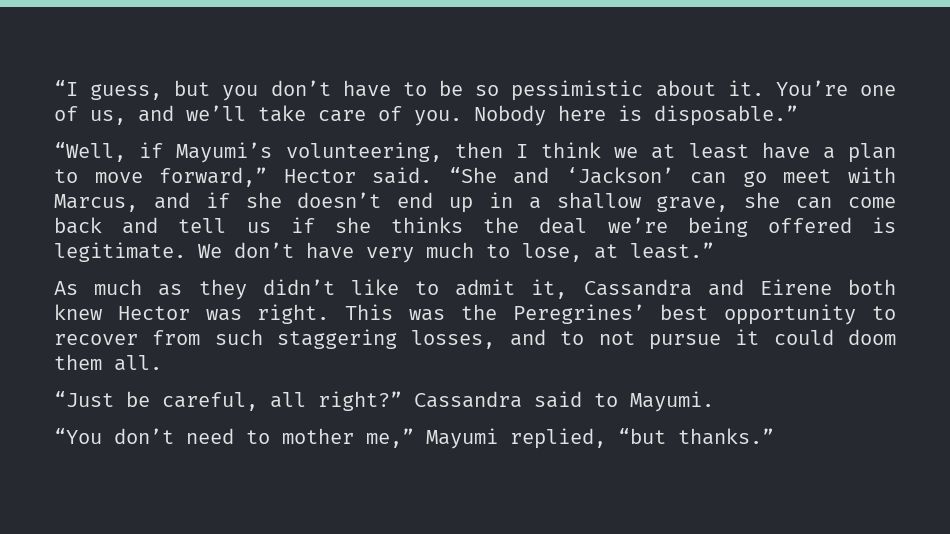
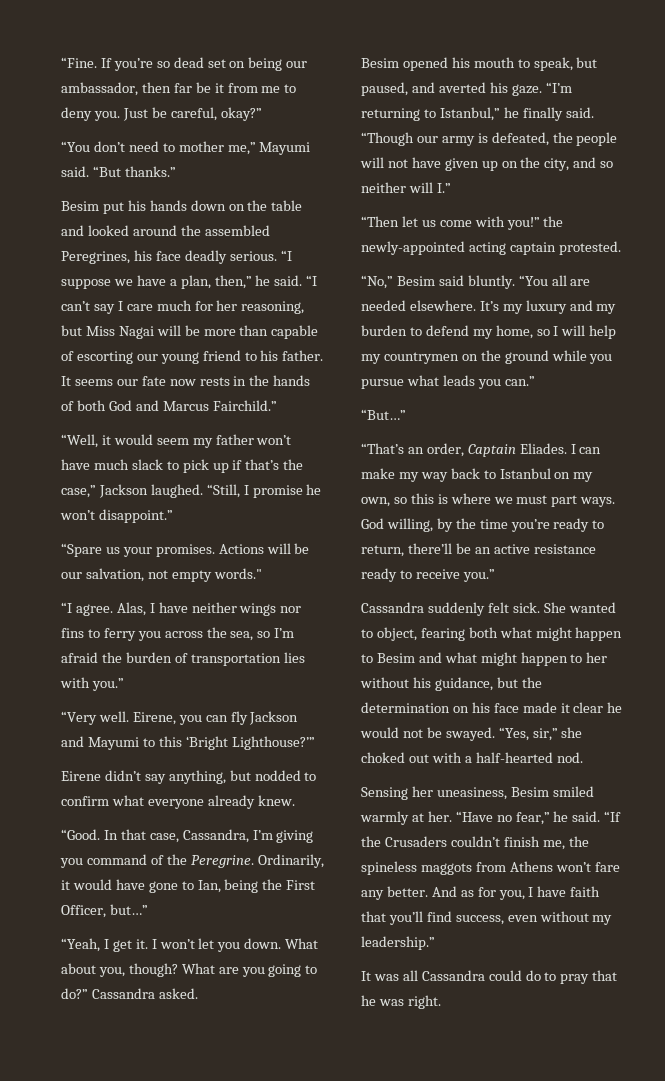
- “I guess, but you don’t have to be so pessimistic about it. You’re one of us, and we’ll take care of you. Nobody here is disposable.”
- “Well, if Mayumi’s volunteering, then I think we at least have a plan to move forward,” Hector said. “She and ‘Jackson’ can go meet with Marcus, and if she doesn’t end up in a shallow grave, she can come back and tell us if she thinks the deal we’re being offered is legitimate. We don’t have very much to lose, at least.”
- As much as they didn’t like to admit it, Cassandra and Eirene both knew Hector was right. This was the Peregrines’ best opportunity to recover from such staggering losses, and to not pursue it could doom them all.
- “Just be careful, all right?” Cassandra said to Mayumi.
+ “Fine. If you’re so dead set on being our ambassador, then far be it from me to deny you. Just be careful, okay?”
- “You don’t need to mother me,” Mayumi replied, “but thanks.”
+ “You don’t need to mother me,” Mayumi said. “But thanks.”
+ Besim put his hands down on the table and looked around the assembled Peregrines, his face deadly serious. “I suppose we have a plan, then,” he said. “I can’t say I care much for her reasoning, but Miss Nagai will be more than capable of escorting our young friend to his father. It seems our fate now rests in the hands of both God and Marcus Fairchild.”
+ “Well, it would seem my father won’t have much slack to pick up if that’s the case,” Jackson laughed. “Still, I promise he won’t disappoint.”
+ “Spare us your promises. Actions will be our salvation, not empty words."
+ “I agree. Alas, I have neither wings nor fins to ferry you across the sea, so I’m afraid the burden of transportation lies with you.”
+ “Very well. Eirene, you can fly Jackson and Mayumi to this ‘Bright Lighthouse?’”
+ Eirene didn’t say anything, but nodded to confirm what everyone already knew.
+ “Good. In that case, Cassandra, I’m giving you command of the Peregrine. Ordinarily, it would have gone to Ian, being the First Officer, but…”
+ “Yeah, I get it. I won’t let you down. What about you, though? What are you going to do?” Cassandra asked.
+ Besim opened his mouth to speak, but paused, and averted his gaze. “I’m returning to Istanbul,” he finally said. “Though our army is defeated, the people will not have given up on the city, and so neither will I.”
+ “Then let us come with you!” the newly-appointed acting captain protested.
+ “No,” Besim said bluntly. “You all are needed elsewhere. It’s my luxury and my burden to defend my home, so I will help my countrymen on the ground while you pursue what leads you can.”
+ “But…”
+ “That’s an order, Captain Eliades. I can make my way back to Istanbul on my own, so this is where we must part ways. God willing, by the time you’re ready to return, there’ll be an active resistance ready to receive you.”
+ Cassandra suddenly felt sick. She wanted to object, fearing both what might happen to Besim and what might happen to her without his guidance, but the determination on his face made it clear he would not be swayed. “Yes, sir,” she choked out with a half-hearted nod.
+ Sensing her uneasiness, Besim smiled warmly at her. “Have no fear,” he said. “If the Crusaders couldn’t finish me, the spineless maggots from Athens won’t fare any better. And as for you, I have faith that you’ll find success, even without my leadership.”
+ It was all Cassandra could do to pray that he was right.

